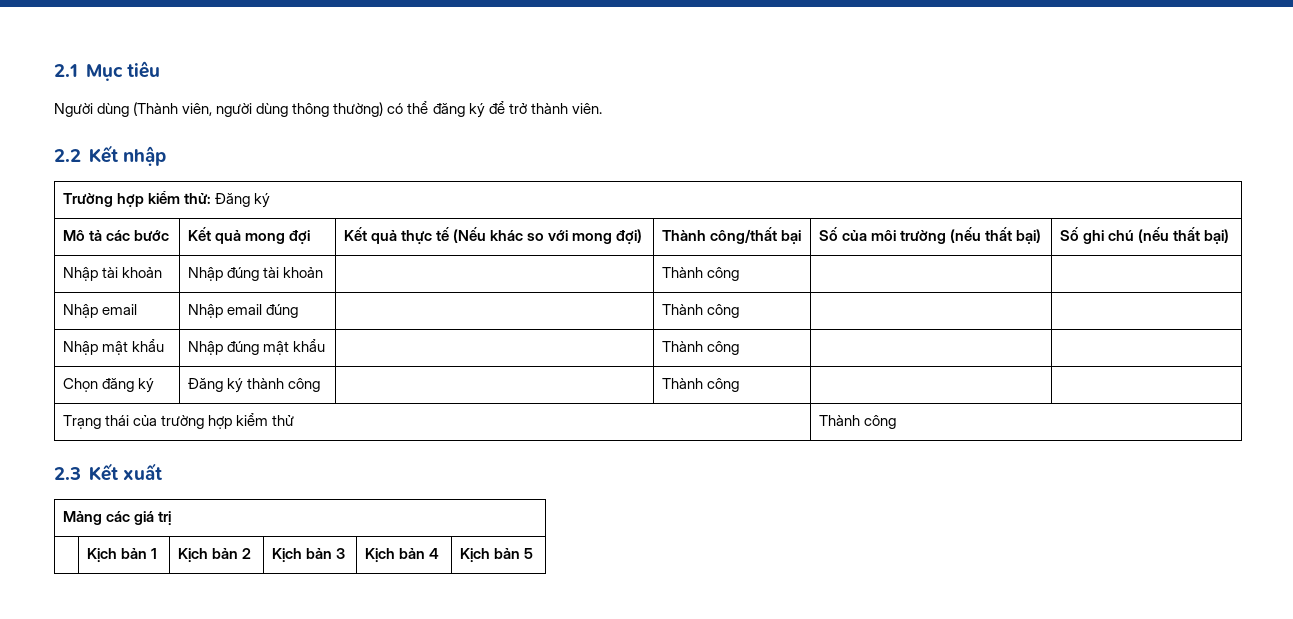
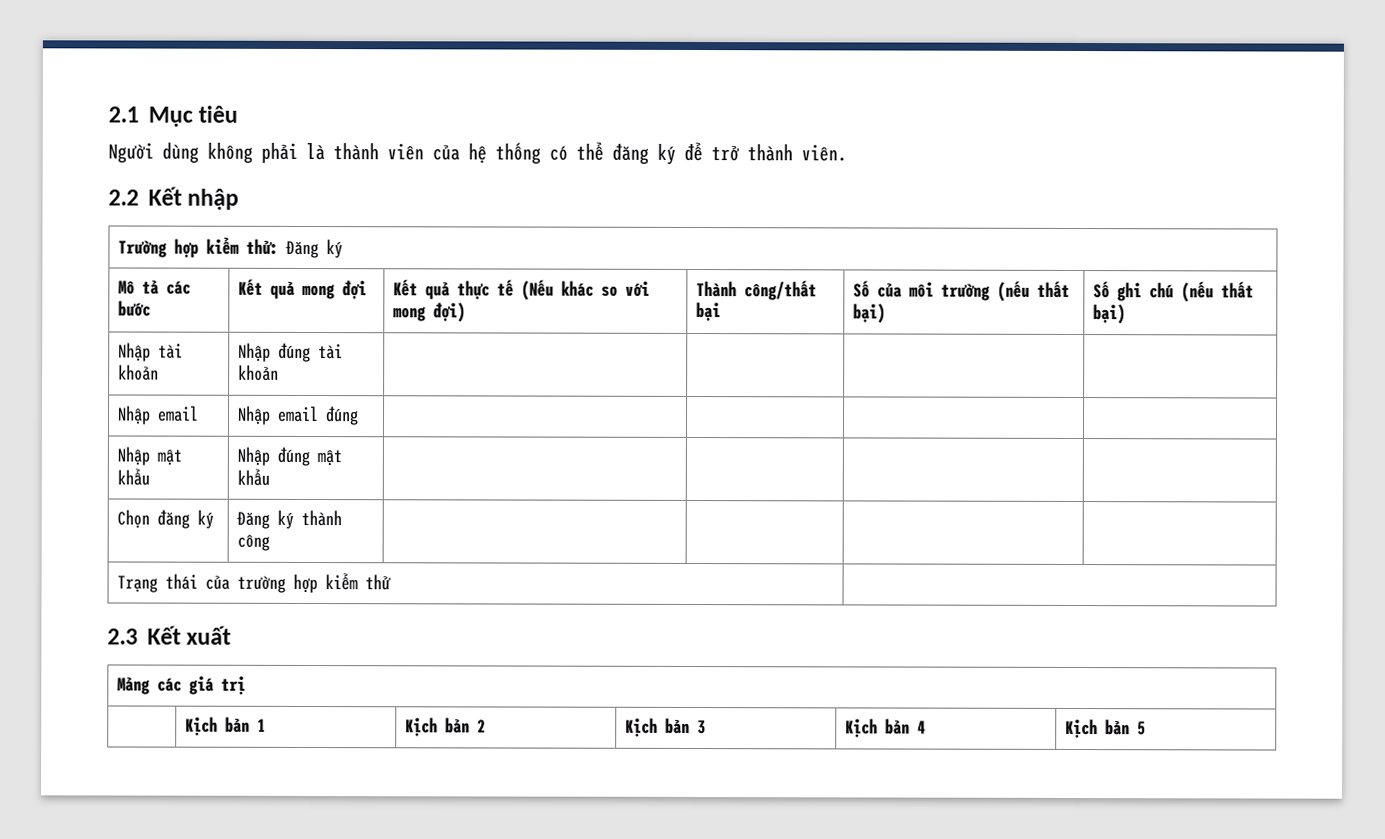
- Người dùng (Thành viên, người dùng thông thường) có thể đăng ký để trở thành viên.
+ Người dùng không phải là thành viên của hệ thống có thể đăng ký để trở thành viên.
- Nhập tài khoản | Nhập đúng tài khoản | | Thành công | |
+ Nhập tài khoản | Nhập đúng tài khoản | | | |
- Nhập email | Nhập email đúng | | Thành công | |
+ Nhập email | Nhập email đúng | | | |
- Nhập mật khẩu | Nhập đúng mật khẩu | | Thành công | |
+ Nhập mật khẩu | Nhập đúng mật khẩu | | | |
- Chọn đăng ký | Đăng ký thành công | | Thành công | |
+ Chọn đăng ký | Đăng ký thành công | | | |
- Trạng thái của trường hợp kiểm thử | Thành công
+ Trạng thái của trường hợp kiểm thử |

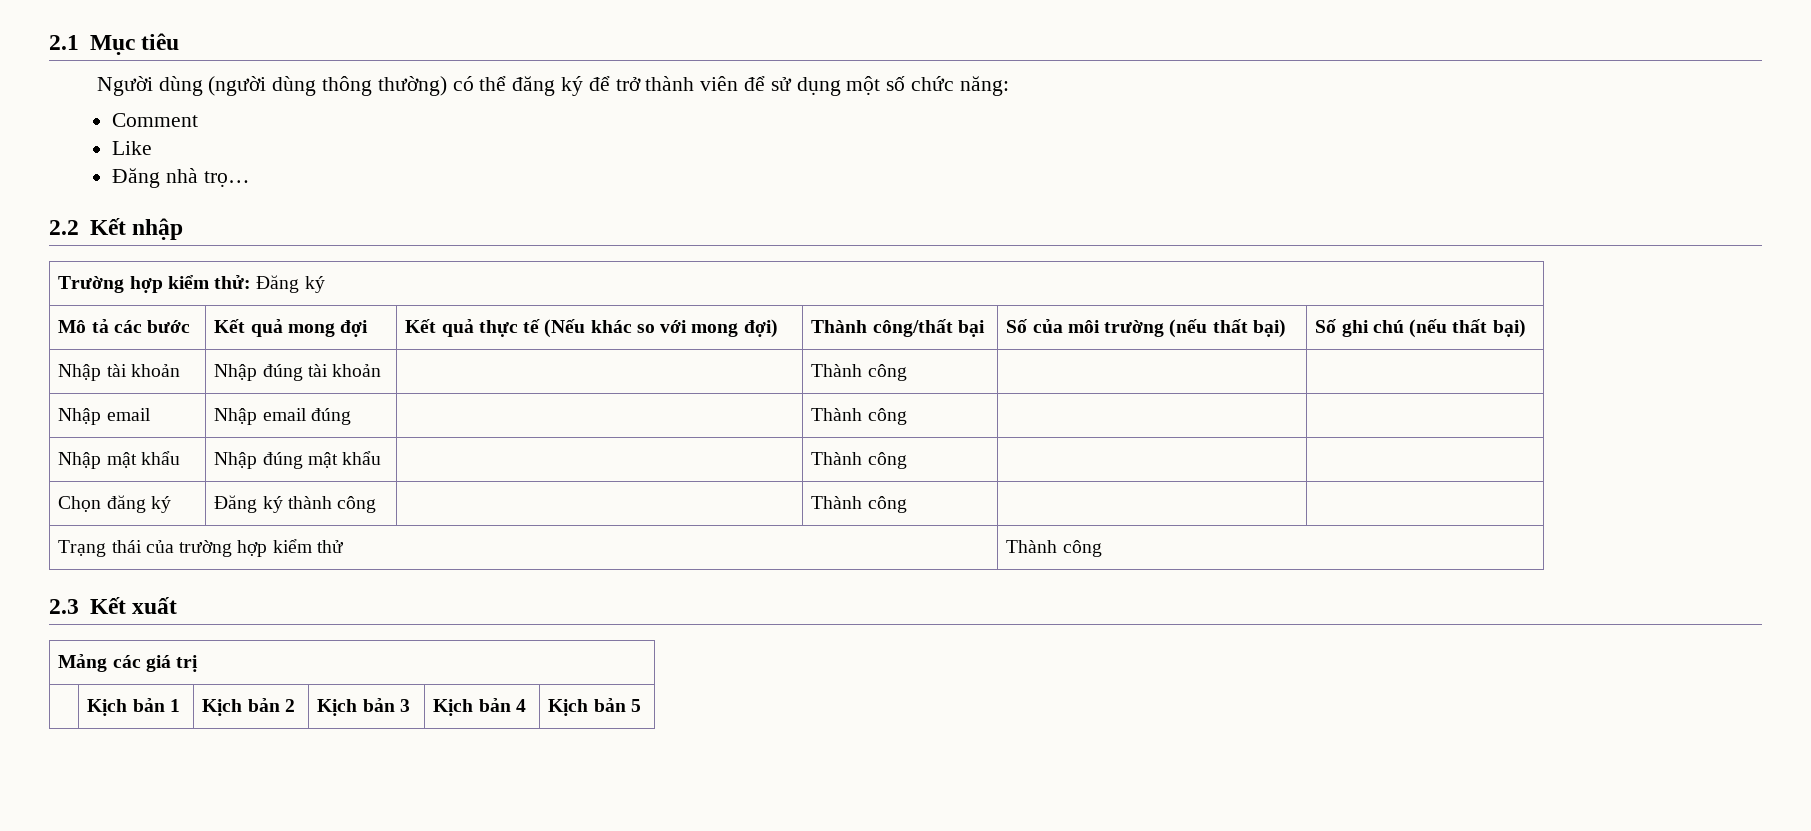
- Người dùng không phải là thành viên của hệ thống có thể đăng ký để trở thành viên.
+ Người dùng (người dùng thông thường) có thể đăng ký để trở thành viên để sử dụng một số chức năng:
+ Comment
+ Like
+ Đăng nhà trọ…
- Nhập tài khoản | Nhập đúng tài khoản | | | |
+ Nhập tài khoản | Nhập đúng tài khoản | | Thành công | |
- Nhập email | Nhập email đúng | | | |
+ Nhập email | Nhập email đúng | | Thành công | |
- Nhập mật khẩu | Nhập đúng mật khẩu | | | |
+ Nhập mật khẩu | Nhập đúng mật khẩu | | Thành công | |
- Chọn đăng ký | Đăng ký thành công | | | |
+ Chọn đăng ký | Đăng ký thành công | | Thành công | |
- Trạng thái của trường hợp kiểm thử |
+ Trạng thái của trường hợp kiểm thử | Thành công

